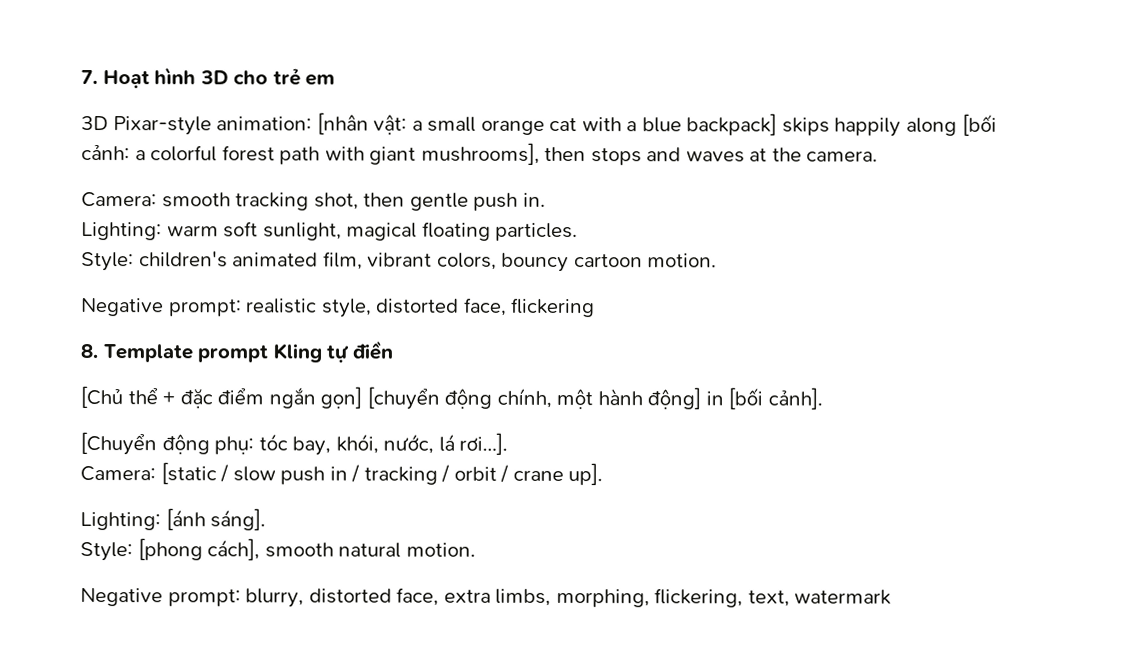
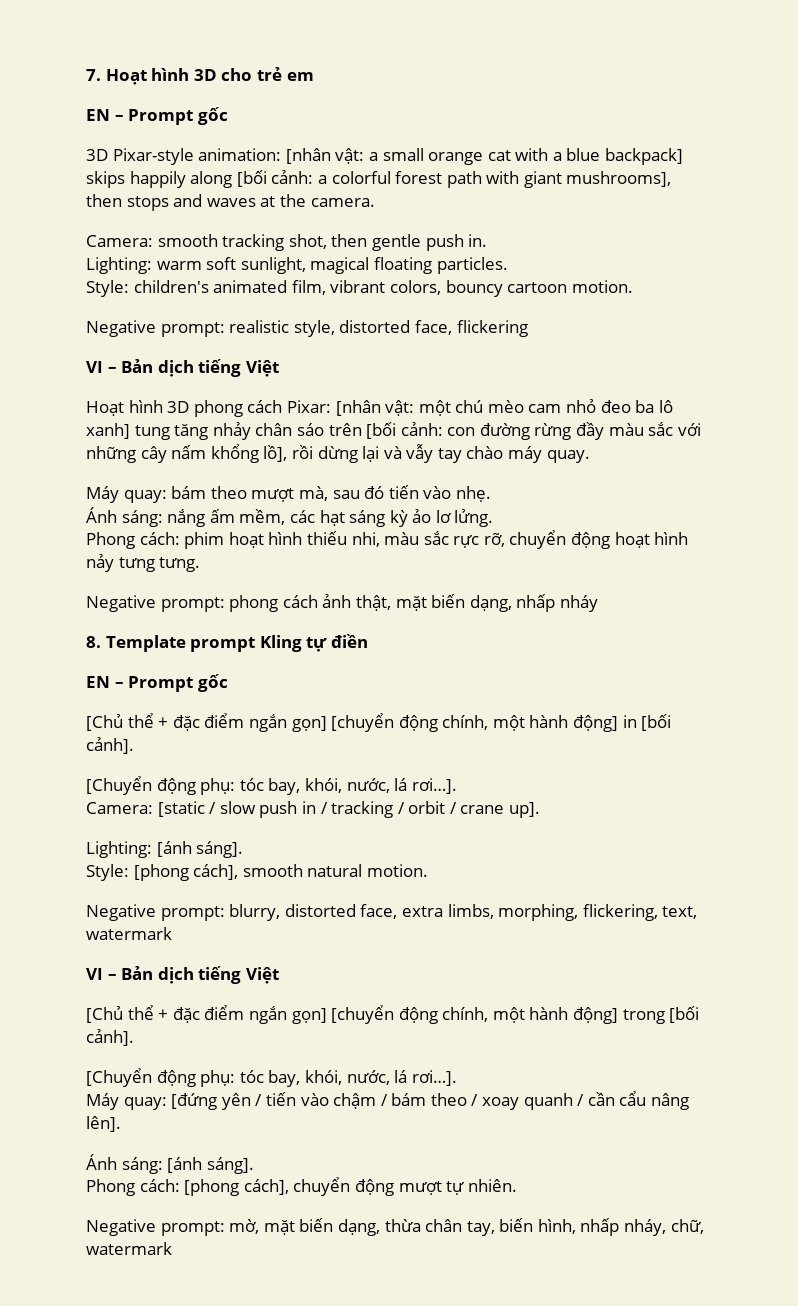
  7. Hoạt hình 3D cho trẻ em
+ EN – Prompt gốc
  Negative prompt: realistic style, distorted face, flickering
+ VI – Bản dịch tiếng Việt
+ Hoạt hình 3D phong cách Pixar: [nhân vật: một chú mèo cam nhỏ đeo ba lô xanh] tung tăng nhảy chân sáo trên [bối cảnh: con đường rừng đầy màu sắc với những cây nấm khổng lồ], rồi dừng lại và vẫy tay chào máy quay.
+ Máy quay: bám theo mượt mà, sau đó tiến vào nhẹ.
+ Ánh sáng: nắng ấm mềm, các hạt sáng kỳ ảo lơ lửng.
+ Phong cách: phim hoạt hình thiếu nhi, màu sắc rực rỡ, chuyển động hoạt hình nảy tưng tưng.
+ Negative prompt: phong cách ảnh thật, mặt biến dạng, nhấp nháy
  8. Template prompt Kling tự điền
+ EN – Prompt gốc
  Negative prompt: blurry, distorted face, extra limbs, morphing, flickering, text, watermark
+ VI – Bản dịch tiếng Việt
+ [Chủ thể + đặc điểm ngắn gọn] [chuyển động chính, một hành động] trong [bối cảnh].
+ [Chuyển động phụ: tóc bay, khói, nước, lá rơi…].
+ Máy quay: [đứng yên / tiến vào chậm / bám theo / xoay quanh / cần cẩu nâng lên].
+ Ánh sáng: [ánh sáng].
+ Phong cách: [phong cách], chuyển động mượt tự nhiên.
+ Negative prompt: mờ, mặt biến dạng, thừa chân tay, biến hình, nhấp nháy, chữ, watermark

